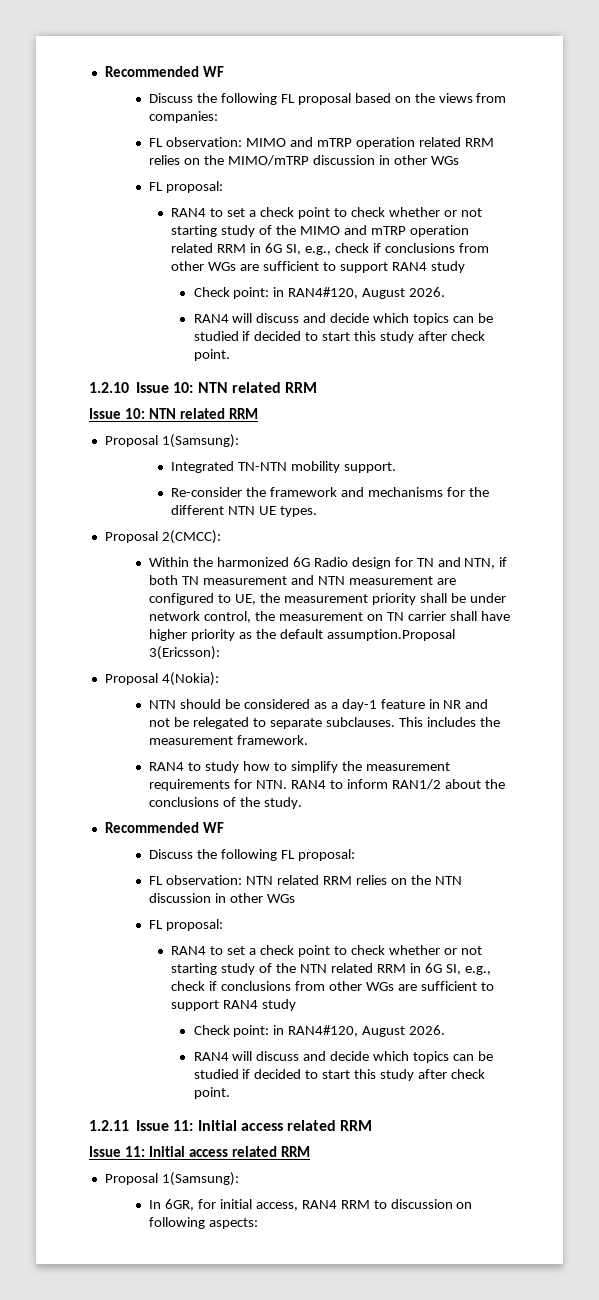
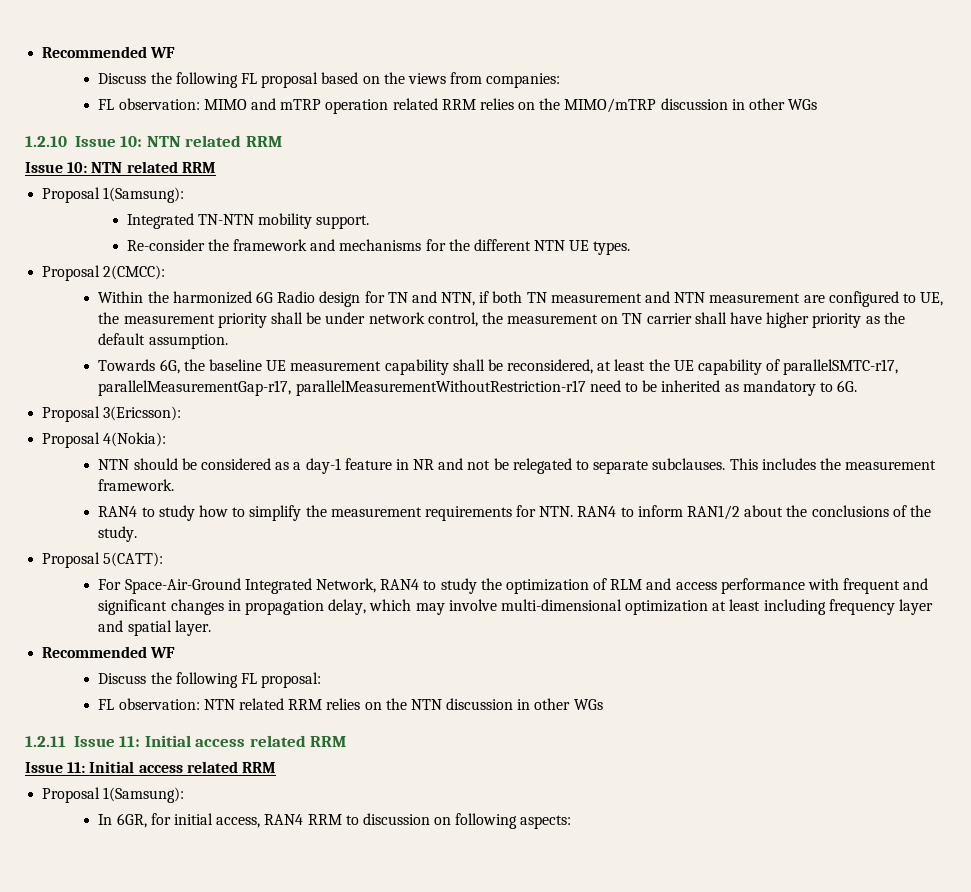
  FL observation: MIMO and mTRP operation related RRM relies on the MIMO/mTRP discussion in other WGs
- FL proposal:
- RAN4 to set a check point to check whether or not starting study of the MIMO and mTRP operation related RRM in 6G SI, e.g., check if conclusions from other WGs are sufficient to support RAN4 study
- Check point: in RAN4#120, August 2026.
- RAN4 will discuss and decide which topics can be studied if decided to start this study after check point.
- Within the harmonized 6G Radio design for TN and NTN, if both TN measurement and NTN measurement are configured to UE, the measurement priority shall be under network control, the measurement on TN carrier shall have higher priority as the default assumption.Proposal 3(Ericsson):
+ Within the harmonized 6G Radio design for TN and NTN, if both TN measurement and NTN measurement are configured to UE, the measurement priority shall be under network control, the measurement on TN carrier shall have higher priority as the default assumption.
+ Towards 6G, the baseline UE measurement capability shall be reconsidered, at least the UE capability of parallelSMTC-r17, parallelMeasurementGap-r17, parallelMeasurementWithoutRestriction-r17 need to be inherited as mandatory to 6G.
+ Proposal 3(Ericsson):
+ Proposal 5(CATT):
+ For Space-Air-Ground Integrated Network, RAN4 to study the optimization of RLM and access performance with frequent and significant changes in propagation delay, which may involve multi-dimensional optimization at least including frequency layer and spatial layer.
  FL observation: NTN related RRM relies on the NTN discussion in other WGs
- FL proposal:
- RAN4 to set a check point to check whether or not starting study of the NTN related RRM in 6G SI, e.g., check if conclusions from other WGs are sufficient to support RAN4 study
- Check point: in RAN4#120, August 2026.
- RAN4 will discuss and decide which topics can be studied if decided to start this study after check point.

